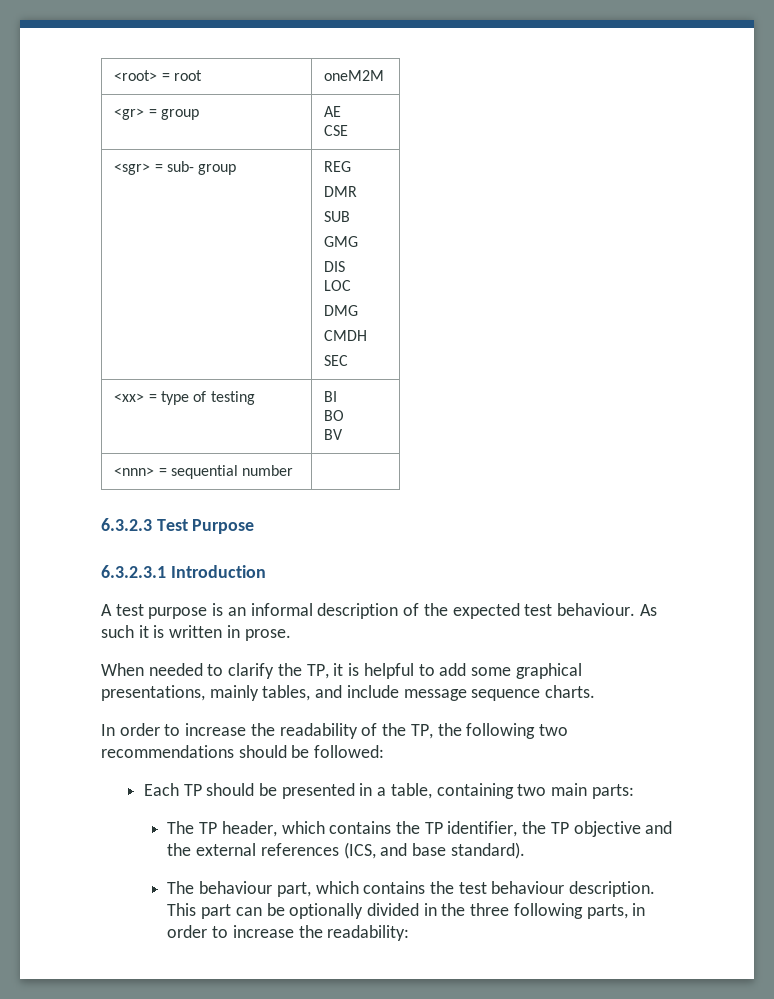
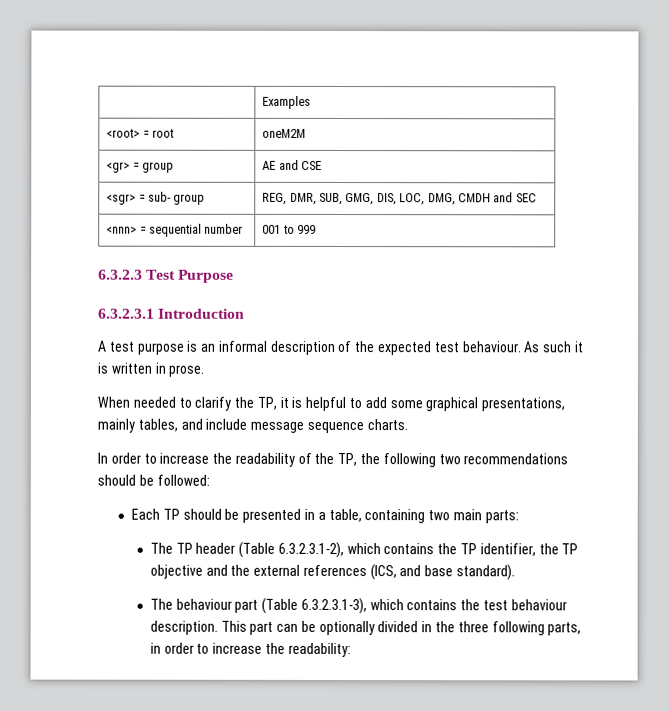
+ | Examples
- <gr> = group | AE
- CSE
+ <gr> = group | AE and CSE
- <sgr> = sub- group | REG
- DMR
- SUB
- GMG
- DIS
- LOC
- DMG
- CMDH
- SEC
+ <sgr> = sub- group | REG, DMR, SUB, GMG, DIS, LOC, DMG, CMDH and SEC
- <xx> = type of testing | BI
- BO
- BV
- <nnn> = sequential number |
+ <nnn> = sequential number | 001 to 999
- The TP header, which contains the TP identifier, the TP objective and the external references (ICS, and base standard).
+ The TP header (Table 6.3.2.3.1-2), which contains the TP identifier, the TP objective and the external references (ICS, and base standard).
- The behaviour part, which contains the test behaviour description.
+ The behaviour part (Table 6.3.2.3.1-3), which contains the test behaviour description.

